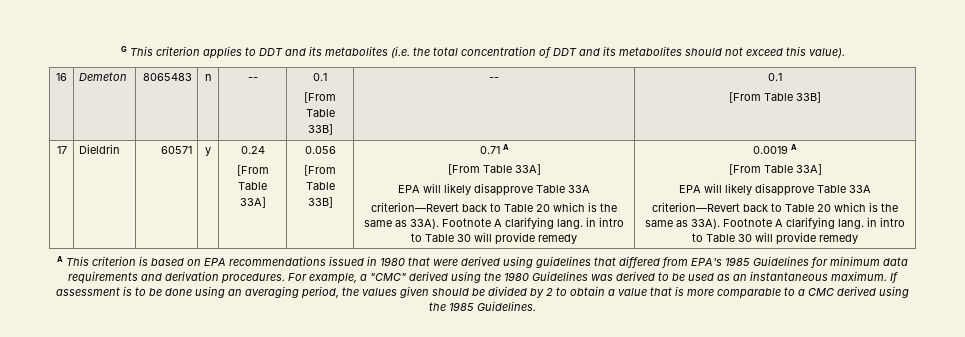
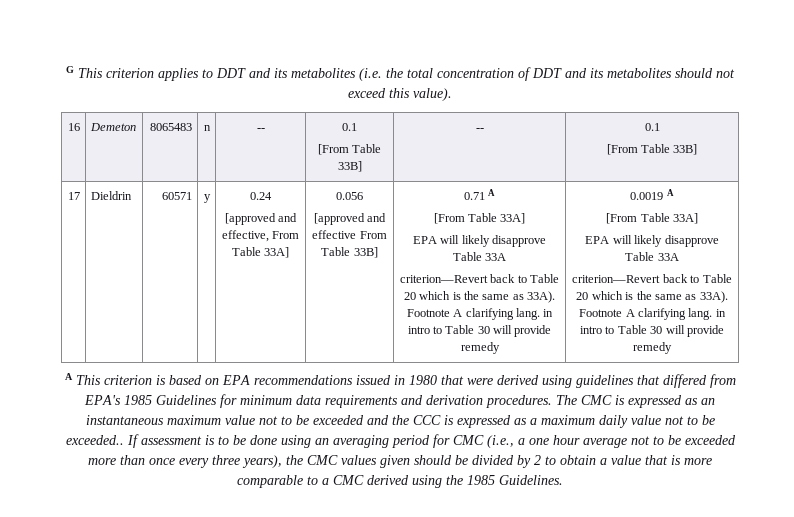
  0.24
- [From Table 33A]
+ [approved and effective, From Table 33A]
  0.056
- [From Table 33B]
+ [approved and effective From Table 33B]
- For example, a "CMC" derived using the 1980 Guidelines was derived to be used as an instantaneous maximum.
+ The CMC is expressed as an instantaneous maximum value not to be exceeded and the CCC is expressed as a maximum daily value not to be exceeded..
- If assessment is to be done using an averaging period, the values given should be divided by 2 to obtain a value that is more comparable to a CMC derived using the 1985 Guidelines.
+ If assessment is to be done using an averaging period for CMC (i.e., a one hour average not to be exceeded more than once every three years), the CMC values given should be divided by 2 to obtain a value that is more comparable to a CMC derived using the 1985 Guidelines.

